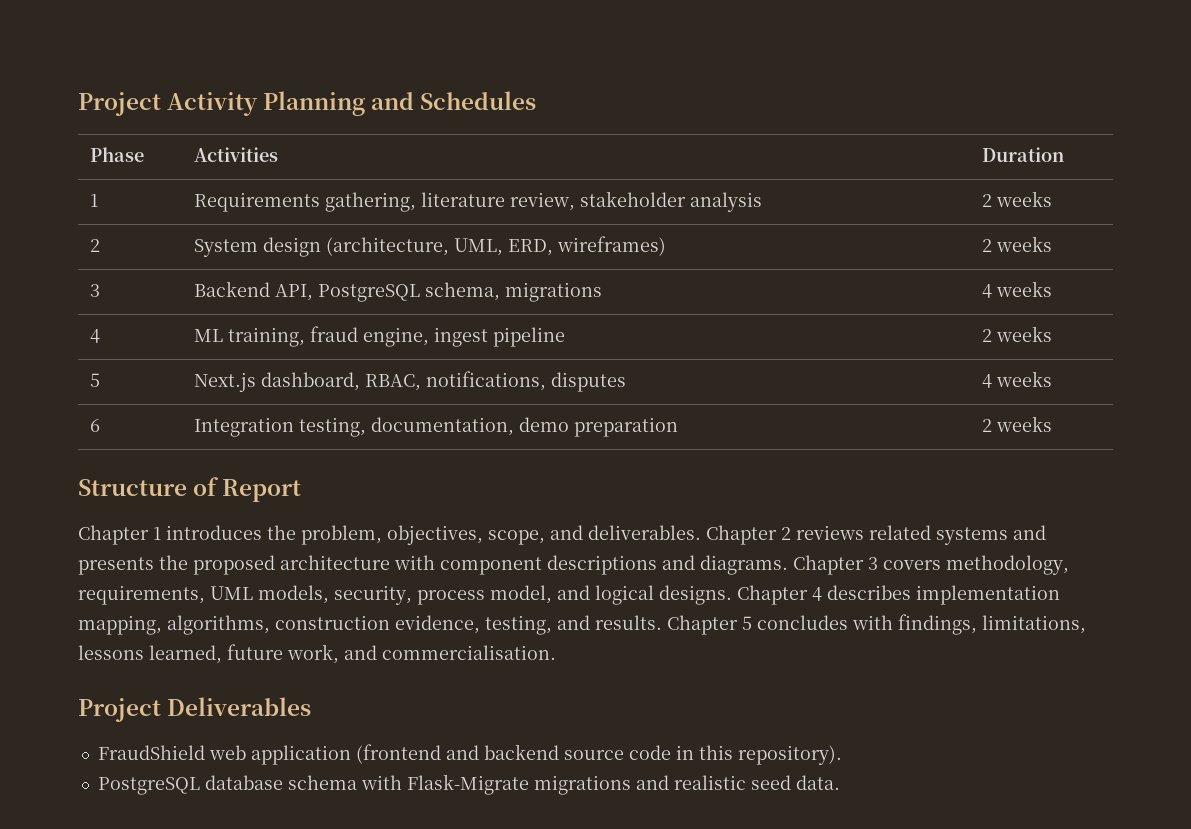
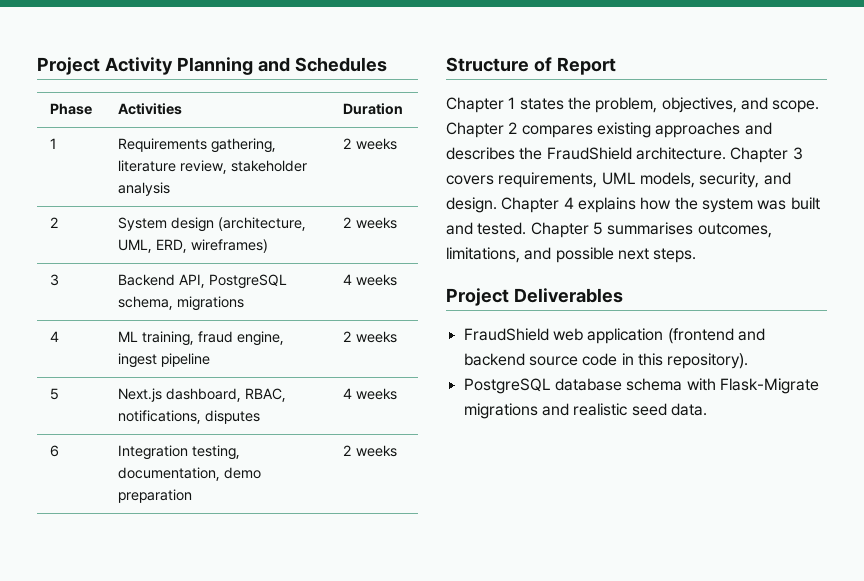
- Chapter 1 introduces the problem, objectives, scope, and deliverables. Chapter 2 reviews related systems and presents the proposed architecture with component descriptions and diagrams.
+ Chapter 1 states the problem, objectives, and scope. Chapter 2 compares existing approaches and describes the FraudShield architecture.
- Chapter 3 covers methodology, requirements, UML models, security, process model, and logical designs. Chapter 4 describes implementation mapping, algorithms, construction evidence, testing, and results. Chapter 5 concludes with findings, limitations, lessons learned, future work, and commercialisation.
+ Chapter 3 covers requirements, UML models, security, and design. Chapter 4 explains how the system was built and tested. Chapter 5 summarises outcomes, limitations, and possible next steps.

